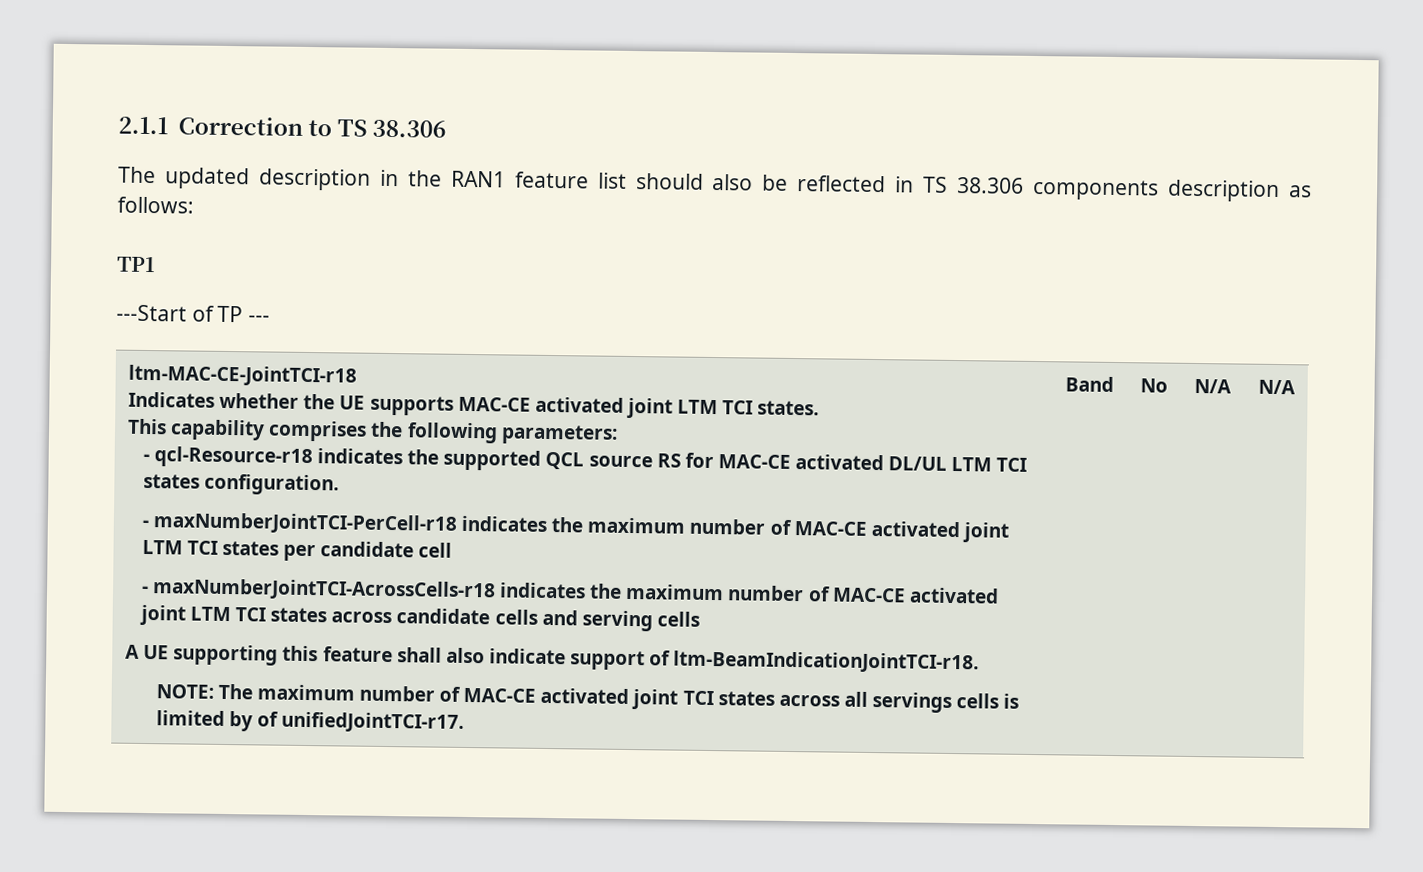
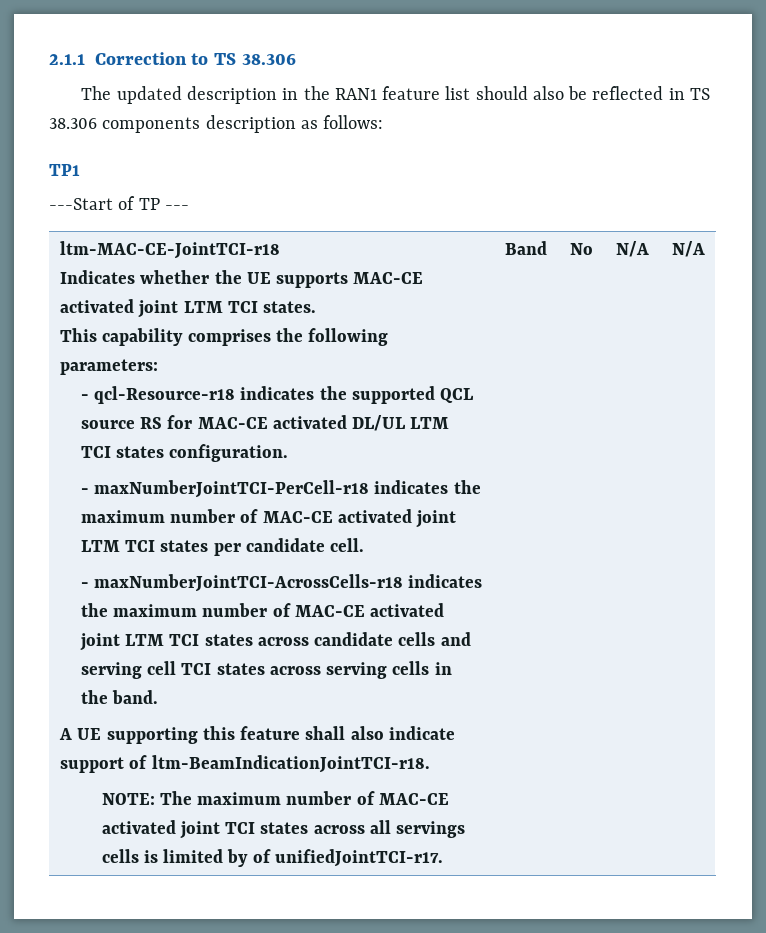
- - maxNumberJointTCI-PerCell-r18 indicates the maximum number of MAC-CE activated joint LTM TCI states per candidate cell
+ - maxNumberJointTCI-PerCell-r18 indicates the maximum number of MAC-CE activated joint LTM TCI states per candidate cell.
- - maxNumberJointTCI-AcrossCells-r18 indicates the maximum number of MAC-CE activated joint LTM TCI states across candidate cells and serving cells
+ - maxNumberJointTCI-AcrossCells-r18 indicates the maximum number of MAC-CE activated joint LTM TCI states across candidate cells and serving cell TCI states across serving cells in the band.

